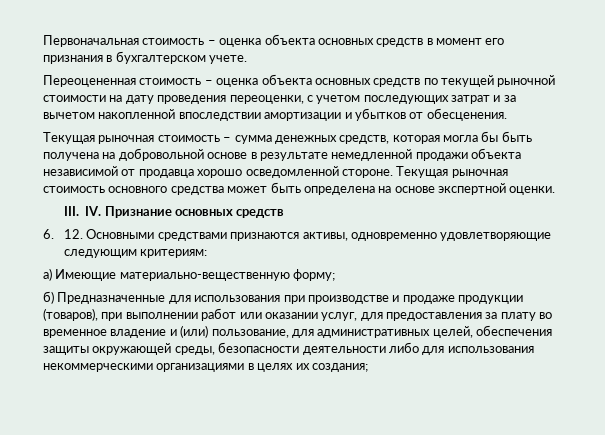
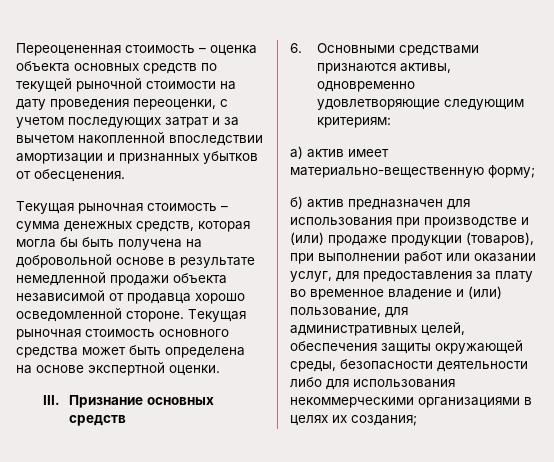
- Первоначальная стоимость – оценка объекта основных средств в момент его признания в бухгалтерском учете.
- Переоцененная стоимость – оценка объекта основных средств по текущей рыночной стоимости на дату проведения переоценки, с учетом последующих затрат и за вычетом накопленной впоследствии амортизации и убытков от обесценения.
+ Переоцененная стоимость – оценка объекта основных средств по текущей рыночной стоимости на дату проведения переоценки, с учетом последующих затрат и за вычетом накопленной впоследствии амортизации и признанных убытков от обесценения.
- III. IV. Признание основных средств
+ III. Признание основных средств
- 6. 12. Основными средствами признаются активы, одновременно удовлетворяющие следующим критериям:
+ 6. Основными средствами признаются активы, одновременно удовлетворяющие следующим критериям:
- а) Имеющие материально-вещественную форму;
+ а) актив имеет материально-вещественную форму;
- б) Предназначенные для использования при производстве и продаже продукции (товаров), при выполнении работ или оказании услуг, для предоставления за плату во временное владение и (или) пользование, для административных целей, обеспечения защиты окружающей среды, безопасности деятельности либо для использования некоммерческими организациями в целях их создания;
+ б) актив предназначен для использования при производстве и (или) продаже продукции (товаров), при выполнении работ или оказании услуг, для предоставления за плату во временное владение и (или) пользование, для административных целей, обеспечения защиты окружающей среды, безопасности деятельности либо для использования некоммерческими организациями в целях их создания;

